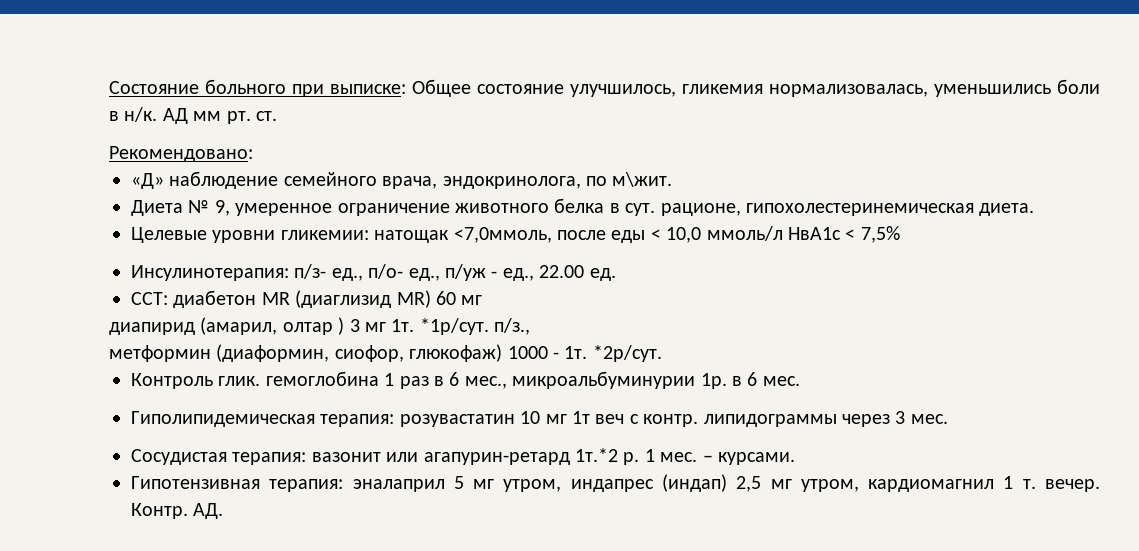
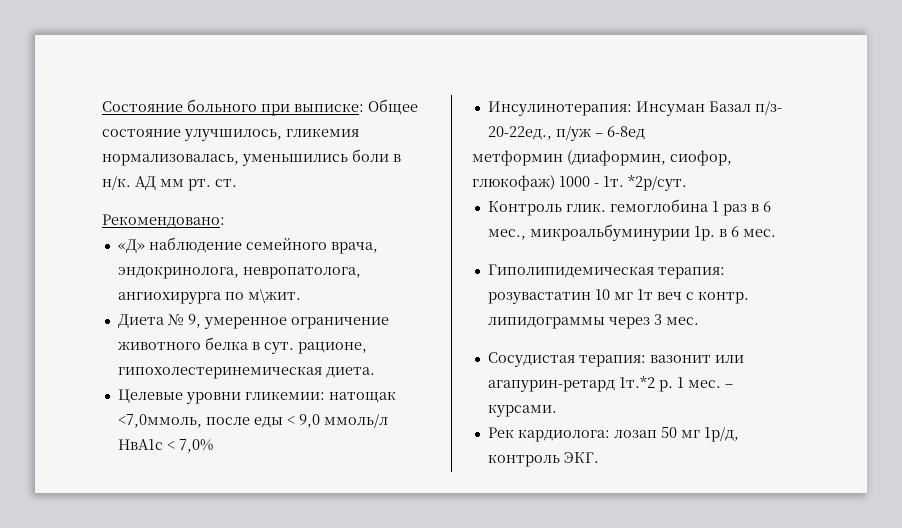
- «Д» наблюдение семейного врача, эндокринолога, по м\жит.
+ «Д» наблюдение семейного врача, эндокринолога, невропатолога, ангиохирурга по м\жит.
- Целевые уровни гликемии: натощак <7,0ммоль, после еды < 10,0 ммоль/л НвА1с < 7,5%
+ Целевые уровни гликемии: натощак <7,0ммоль, после еды < 9,0 ммоль/л НвА1с < 7,0%
- Инсулинотерапия: п/з- ед., п/о- ед., п/уж - ед., 22.00 ед.
- ССТ: диабетон МR (диаглизид МR) 60 мг
- диапирид (амарил, олтар ) 3 мг 1т. *1р/сут. п/з.,
+ Инсулинотерапия: Инсуман Базал п/з- 20-22ед., п/уж – 6-8ед
- Гипотензивная терапия: эналаприл 5 мг утром, индапрес (индап) 2,5 мг утром, кардиомагнил 1 т. вечер. Контр. АД.
+ Рек кардиолога: лозап 50 мг 1р/д, контроль ЭКГ.

